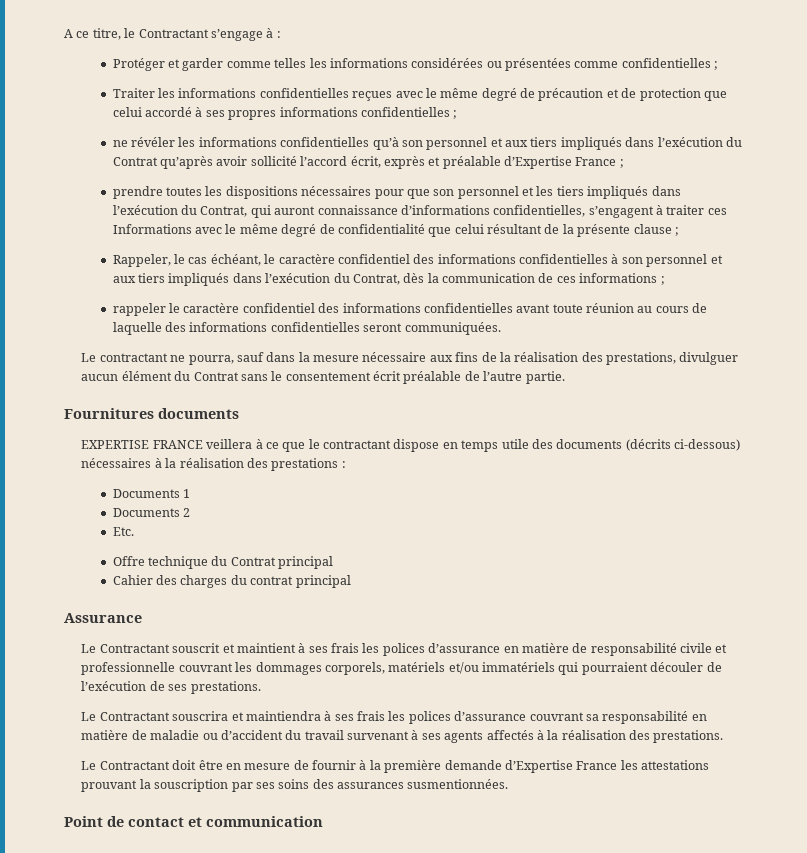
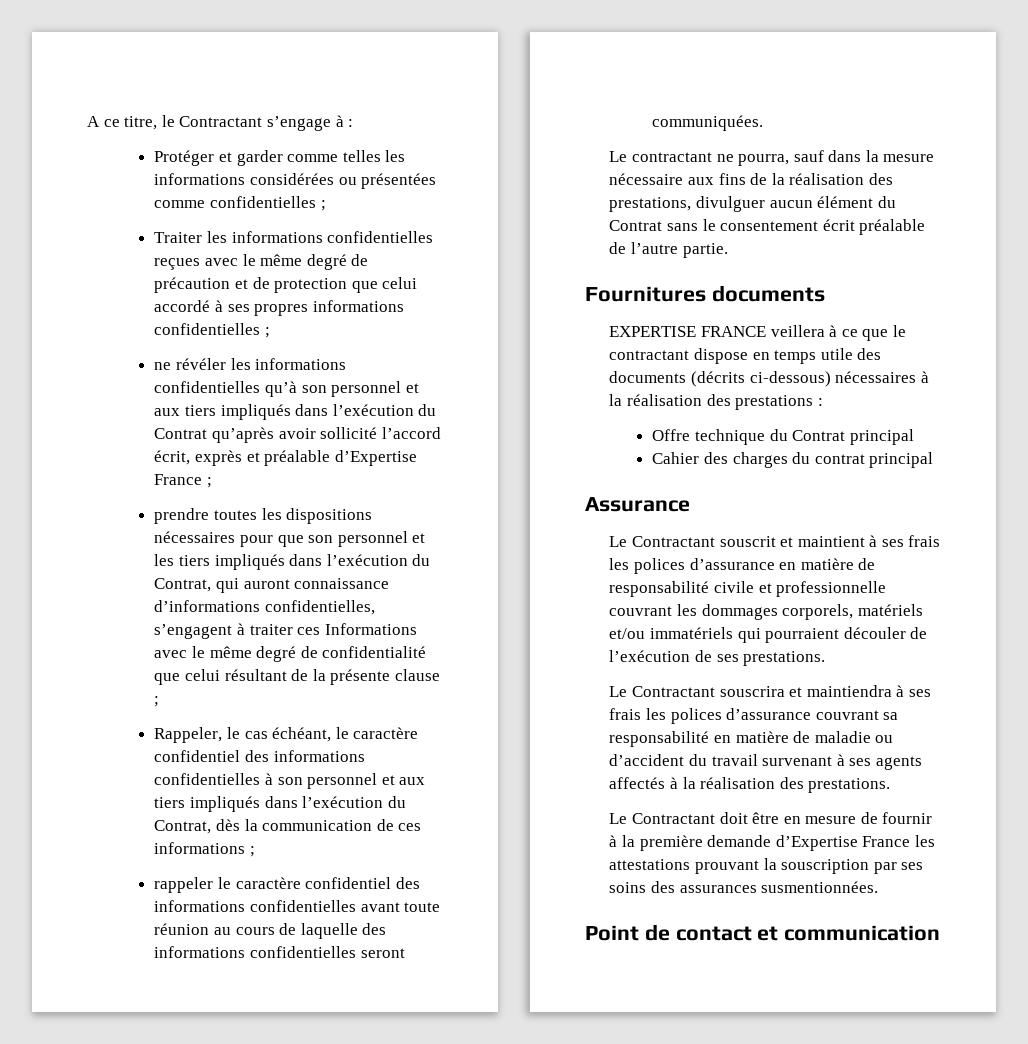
- Documents 1
- Documents 2
- Etc.

